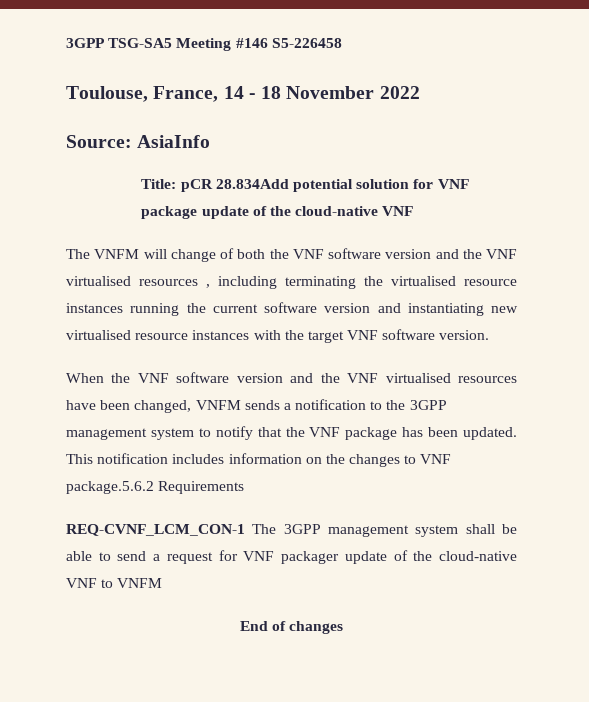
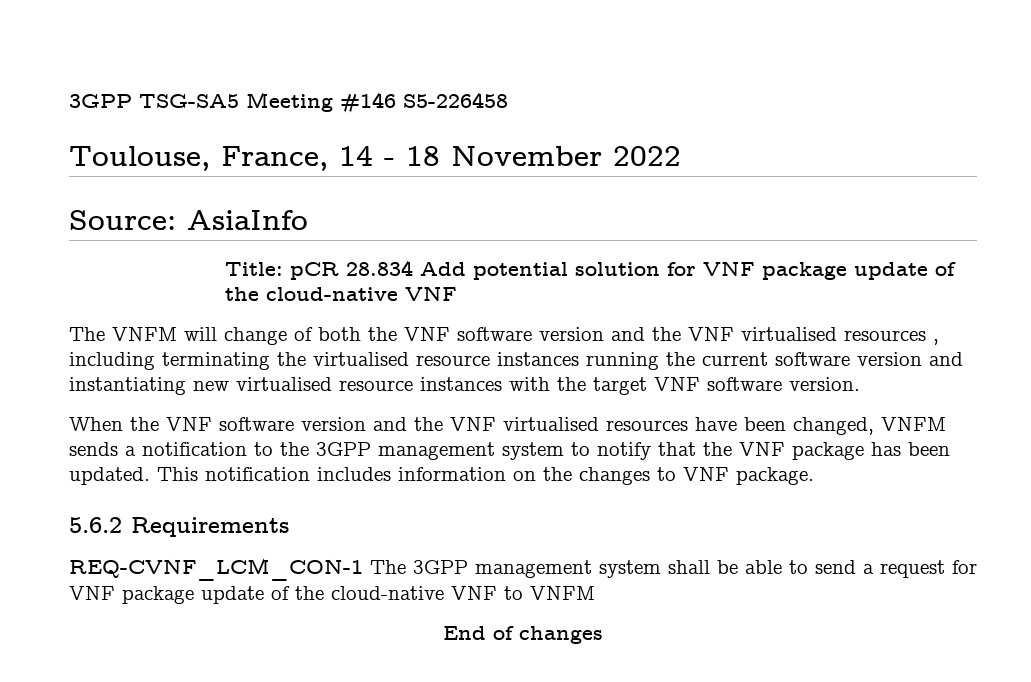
- Title: pCR 28.834Add potential solution for VNF package update of the cloud-native VNF
+ Title: pCR 28.834 Add potential solution for VNF package update of the cloud-native VNF
- This notification includes information on the changes to VNF package.5.6.2 Requirements
+ This notification includes information on the changes to VNF package.
+ 5.6.2 Requirements
- REQ-CVNF_LCM_CON-1 The 3GPP management system shall be able to send a request for VNF packager update of the cloud-native VNF to VNFM
+ REQ-CVNF_LCM_CON-1 The 3GPP management system shall be able to send a request for VNF package update of the cloud-native VNF to VNFM

